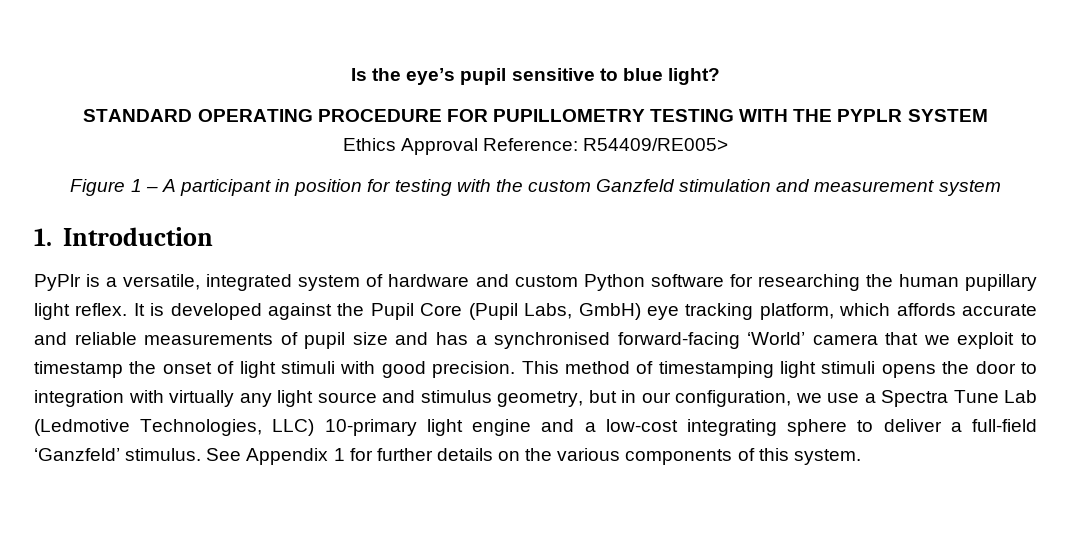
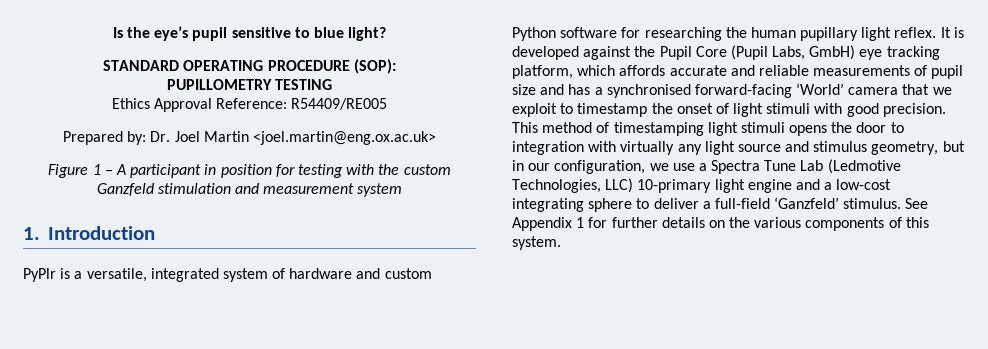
- STANDARD OPERATING PROCEDURE FOR PUPILLOMETRY TESTING WITH THE PYPLR SYSTEM
+ STANDARD OPERATING PROCEDURE (SOP):
+ PUPILLOMETRY TESTING
- Ethics Approval Reference: R54409/RE005>
+ Ethics Approval Reference: R54409/RE005
+ Prepared by: Dr. Joel Martin <joel.martin@eng.ox.ac.uk>

